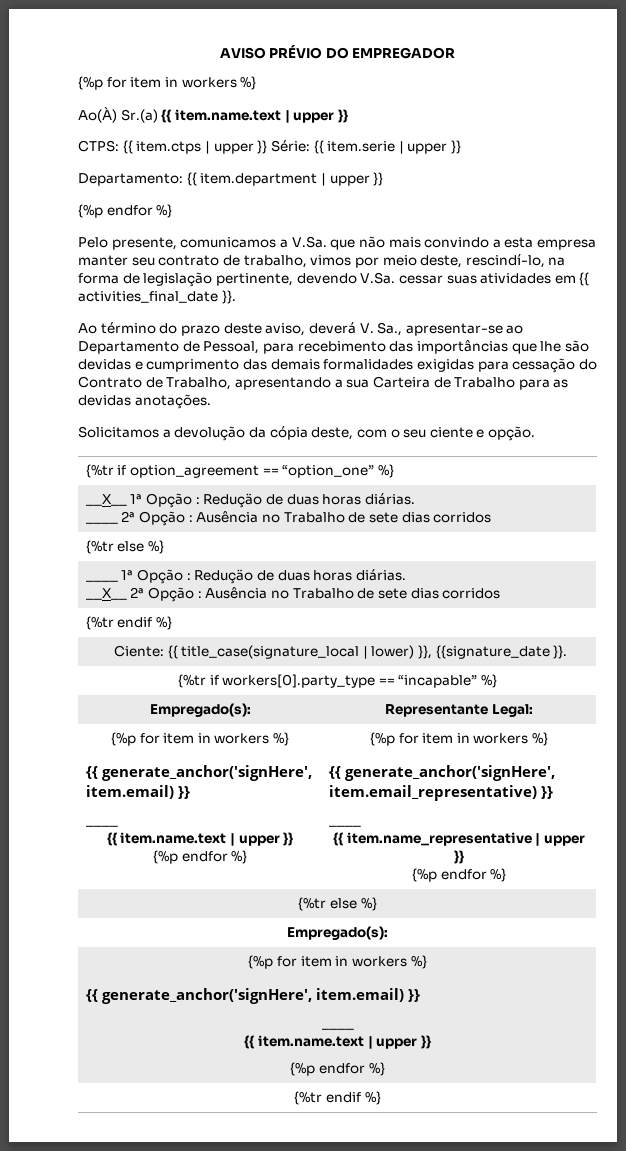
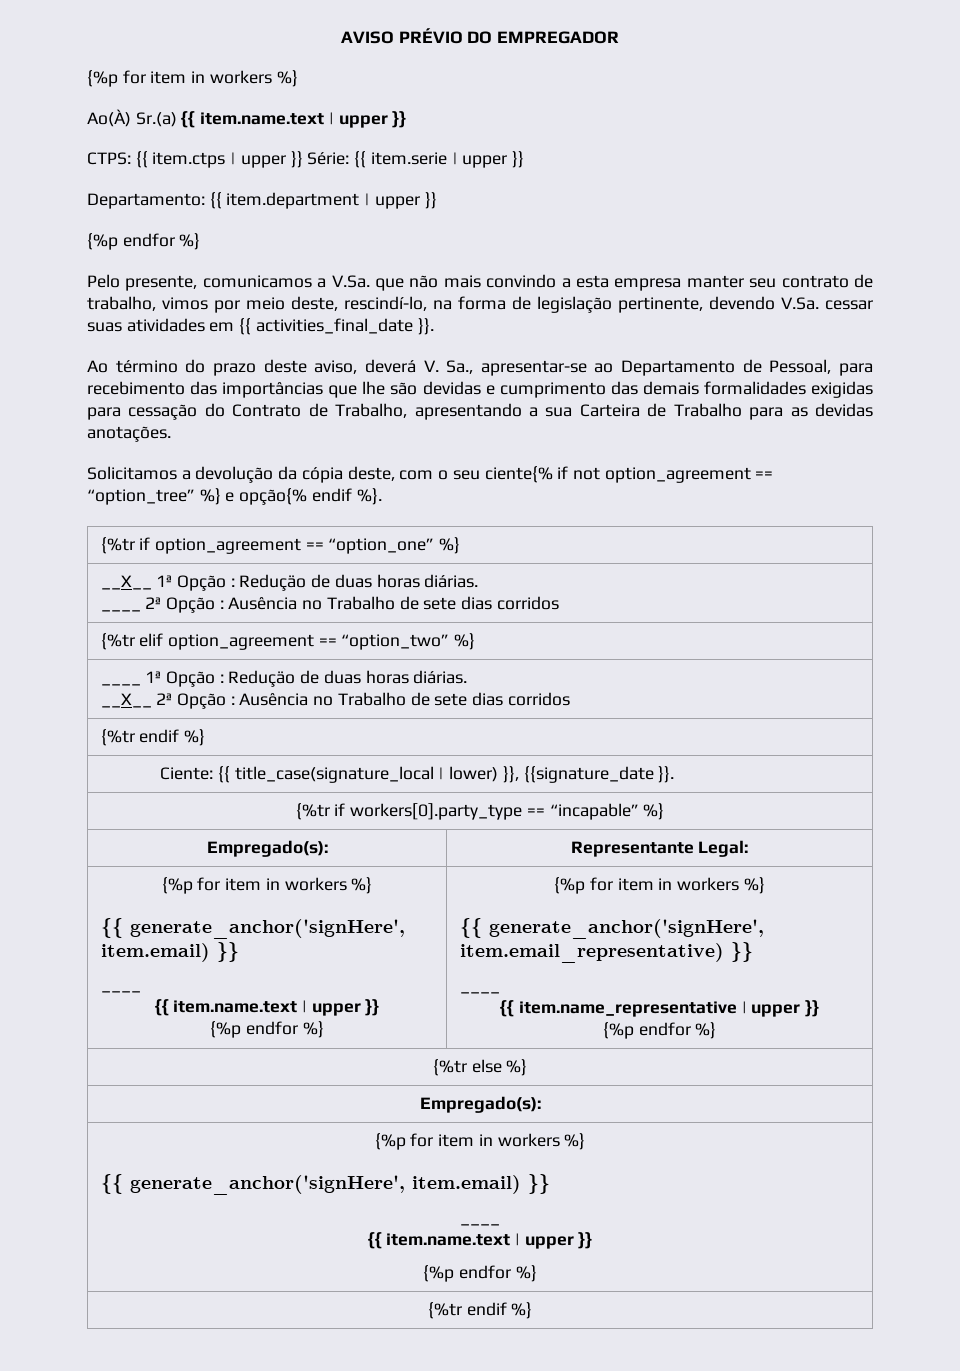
- Solicitamos a devolução da cópia deste, com o seu ciente e opção.
+ Solicitamos a devolução da cópia deste, com o seu ciente{% if not option_agreement == “option_tree” %} e opção{% endif %}.
  __X__ 1ª Opção : Reduçäo de duas horas diárias.
  ____ 2ª Opção : Ausência no Trabalho de sete dias corridos
- {%tr else %}
+ {%tr elif option_agreement == “option_two” %}

